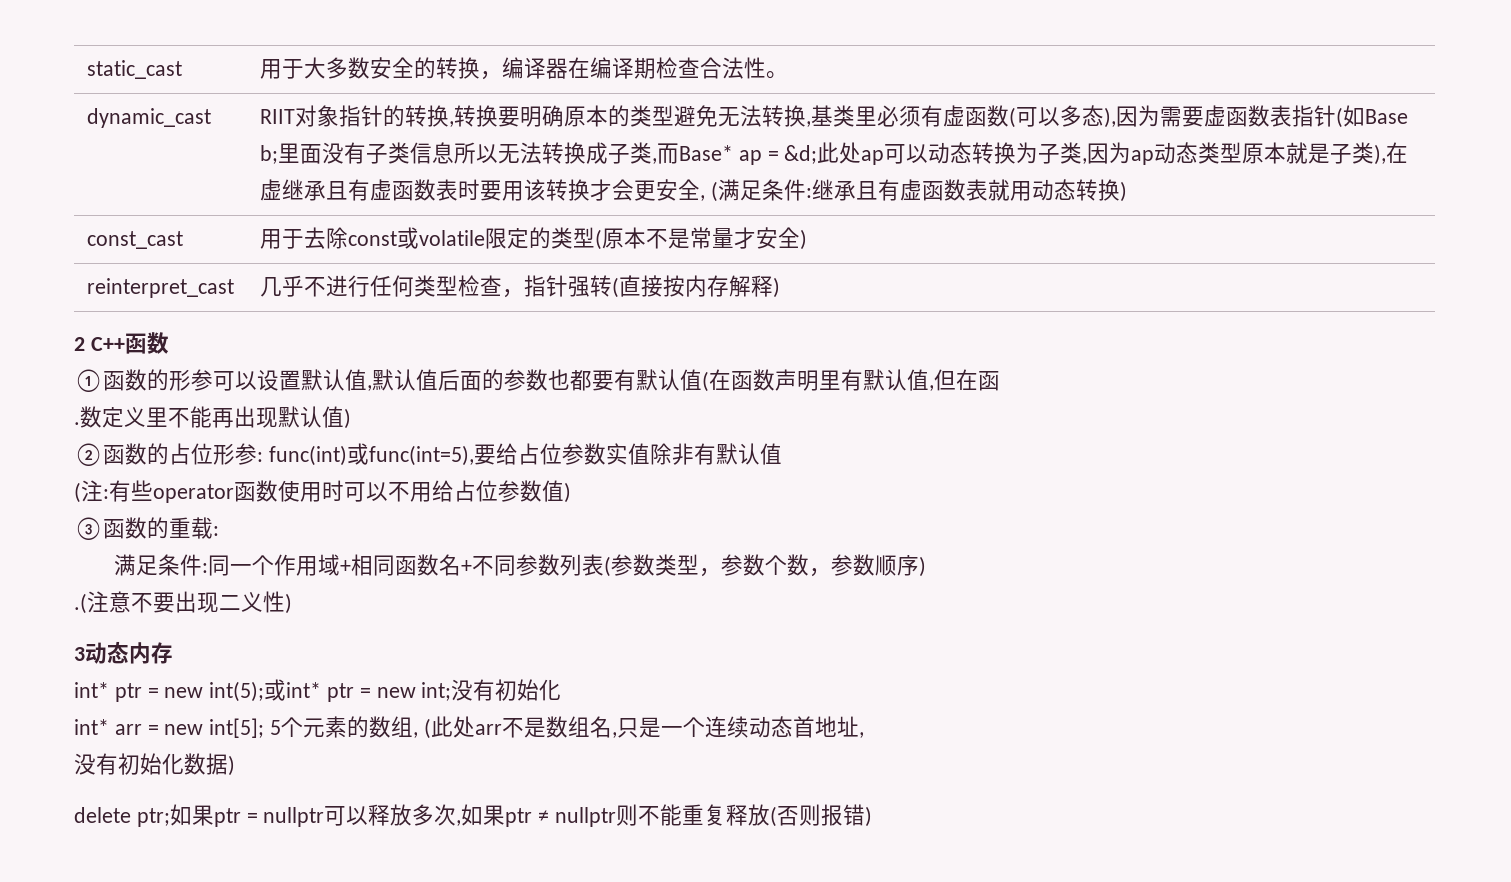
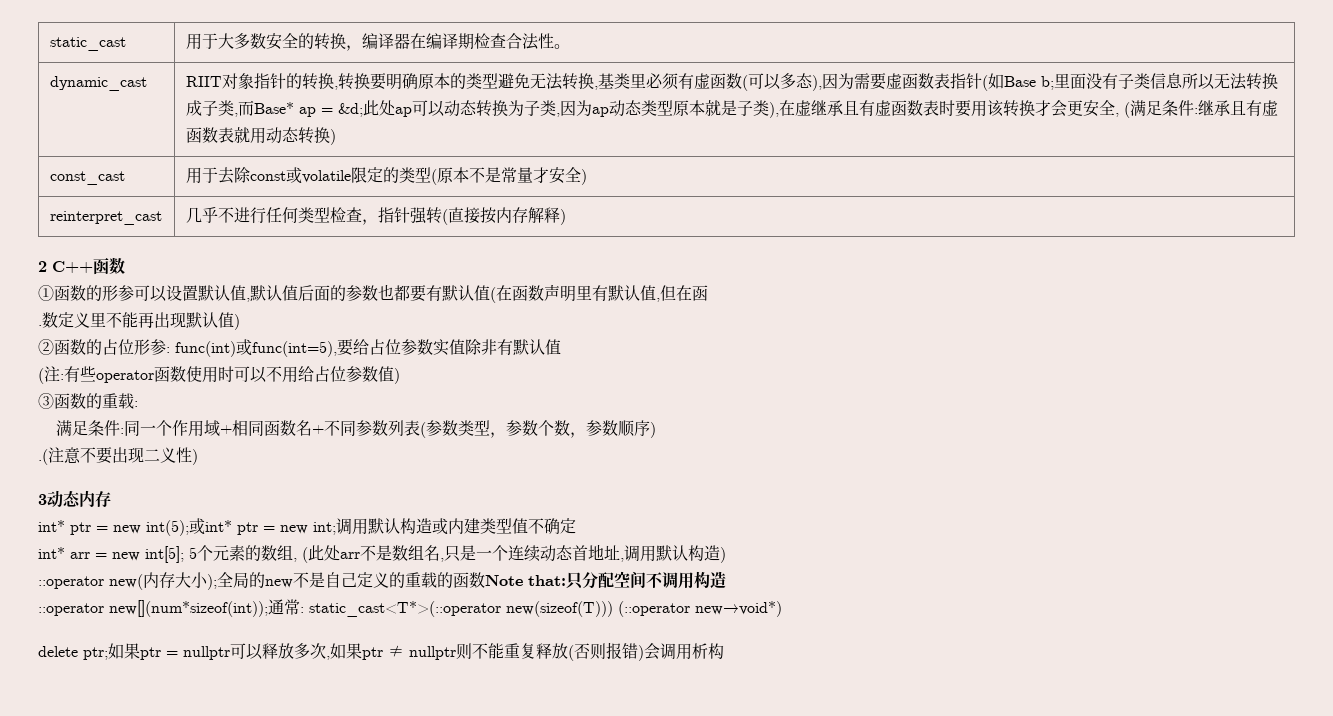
- int* ptr = new int(5);或int* ptr = new int;没有初始化
+ int* ptr = new int(5);或int* ptr = new int;调用默认构造或内建类型值不确定
- int* arr = new int[5]; 5个元素的数组, (此处arr不是数组名,只是一个连续动态首地址,
- 没有初始化数据)
+ int* arr = new int[5]; 5个元素的数组, (此处arr不是数组名,只是一个连续动态首地址,调用默认构造)
+ ::operator new(内存大小);全局的new不是自己定义的重载的函数Note that:只分配空间不调用构造
+ ::operator new[](num*sizeof(int));通常: static_cast<T*>(::operator new(sizeof(T))) (::operator new→void*)
- delete ptr;如果ptr = nullptr可以释放多次,如果ptr ≠ nullptr则不能重复释放(否则报错)
+ delete ptr;如果ptr = nullptr可以释放多次,如果ptr ≠ nullptr则不能重复释放(否则报错)会调用析构

